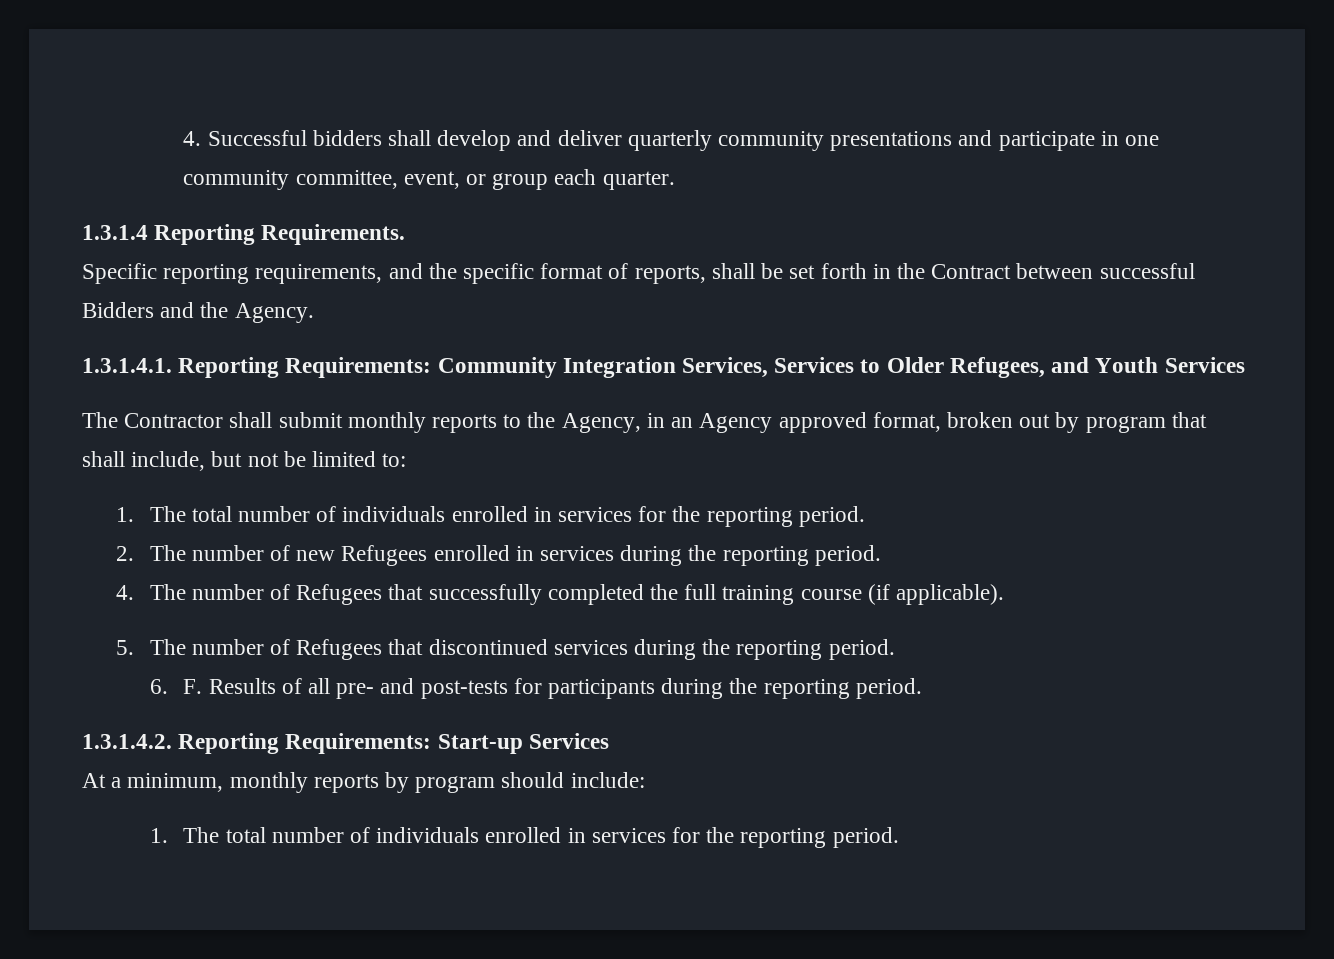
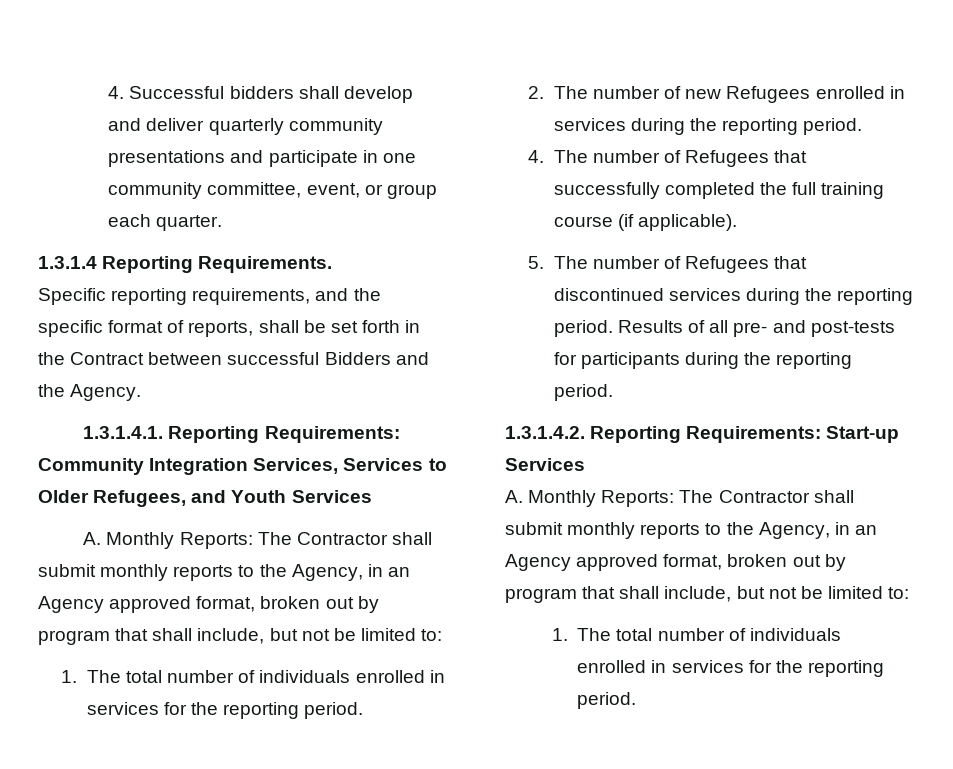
  1.3.1.4.1. Reporting Requirements: Community Integration Services, Services to Older Refugees, and Youth Services
- The Contractor shall submit monthly reports to the Agency, in an Agency approved format, broken out by program that shall include, but not be limited to:
+ A. Monthly Reports: The Contractor shall submit monthly reports to the Agency, in an Agency approved format, broken out by program that shall include, but not be limited to:
- 5. The number of Refugees that discontinued services during the reporting period.
- 6. F. Results of all pre- and post-tests for participants during the reporting period.
+ 5. The number of Refugees that discontinued services during the reporting period. Results of all pre- and post-tests for participants during the reporting period.
  1.3.1.4.2. Reporting Requirements: Start-up Services
- At a minimum, monthly reports by program should include:
+ A. Monthly Reports: The Contractor shall submit monthly reports to the Agency, in an Agency approved format, broken out by program that shall include, but not be limited to:

